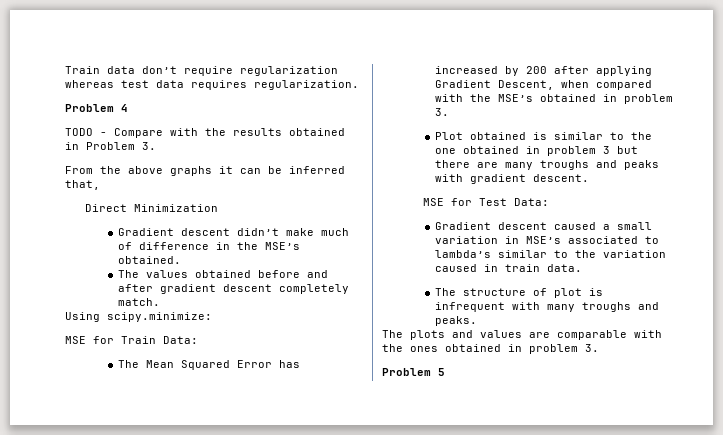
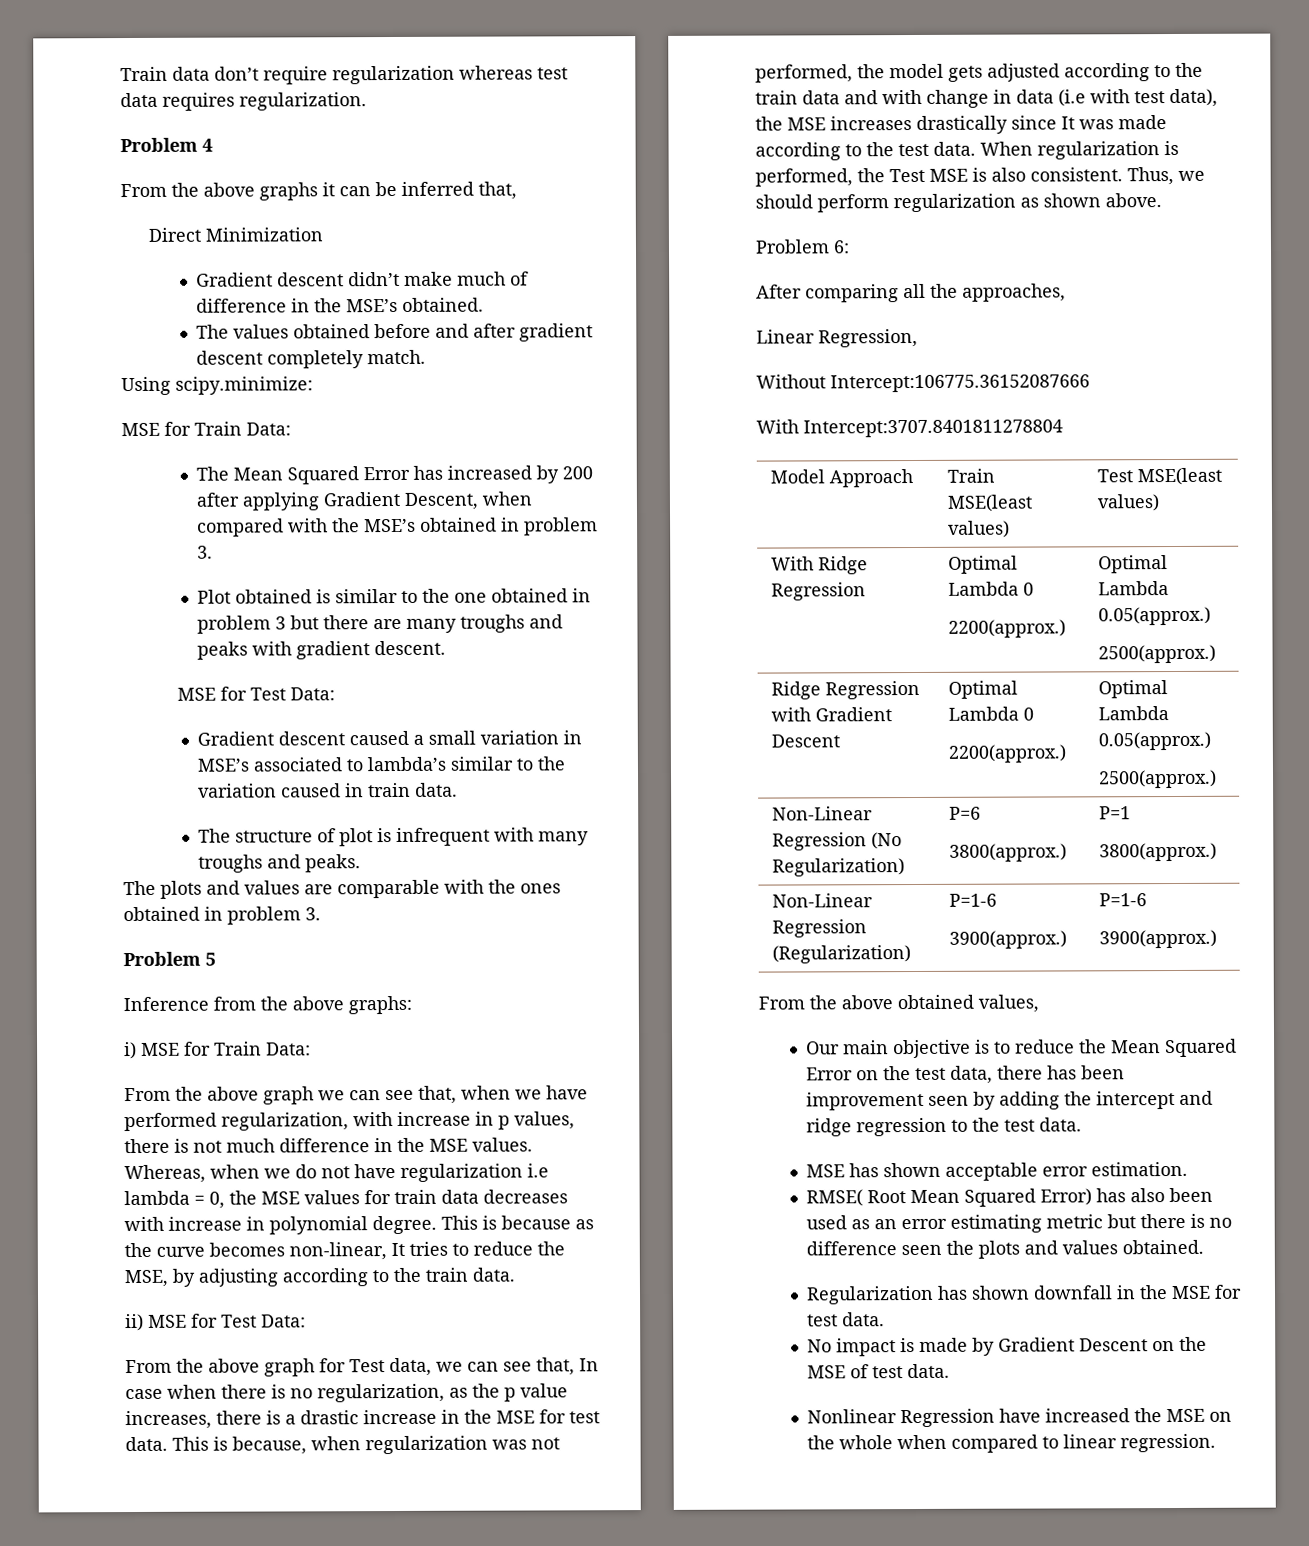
- TODO - Compare with the results obtained in Problem 3.
+ Inference from the above graphs:
+ i) MSE for Train Data:
+ From the above graph we can see that, when we have performed regularization, with increase in p values, there is not much difference in the MSE values. Whereas, when we do not have regularization i.e lambda = 0, the MSE values for train data decreases with increase in polynomial degree. This is because as the curve becomes non-linear, It tries to reduce the MSE, by adjusting according to the train data.
+ ii) MSE for Test Data:
+ From the above graph for Test data, we can see that, In case when there is no regularization, as the p value increases, there is a drastic increase in the MSE for test data. This is because, when regularization was not performed, the model gets adjusted according to the train data and with change in data (i.e with test data), the MSE increases drastically since It was made according to the test data. When regularization is performed, the Test MSE is also consistent. Thus, we should perform regularization as shown above.
+ Problem 6:
+ After comparing all the approaches,
+ Linear Regression,
+ Without Intercept:106775.36152087666
+ With Intercept:3707.8401811278804
+ Model Approach | Train MSE(least values) | Test MSE(least values)
+ With Ridge Regression | Optimal Lambda 0
+ 2200(approx.) | Optimal Lambda 0.05(approx.)
+ 2500(approx.)
+ Ridge Regression with Gradient Descent | Optimal Lambda 0
+ 2200(approx.) | Optimal Lambda 0.05(approx.)
+ 2500(approx.)
+ Non-Linear Regression (No Regularization) | P=6
+ 3800(approx.) | P=1
+ 3800(approx.)
+ Non-Linear Regression (Regularization) | P=1-6
+ 3900(approx.) | P=1-6
+ 3900(approx.)
+ From the above obtained values,
+ Our main objective is to reduce the Mean Squared Error on the test data, there has been improvement seen by adding the intercept and ridge regression to the test data.
+ MSE has shown acceptable error estimation.
+ RMSE( Root Mean Squared Error) has also been used as an error estimating metric but there is no difference seen the plots and values obtained.
+ Regularization has shown downfall in the MSE for test data.
+ No impact is made by Gradient Descent on the MSE of test data.
+ Nonlinear Regression have increased the MSE on the whole when compared to linear regression.

